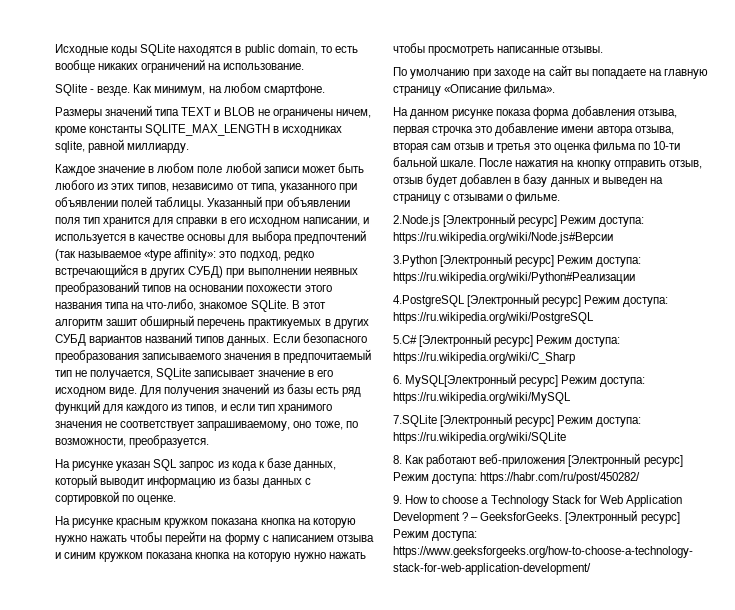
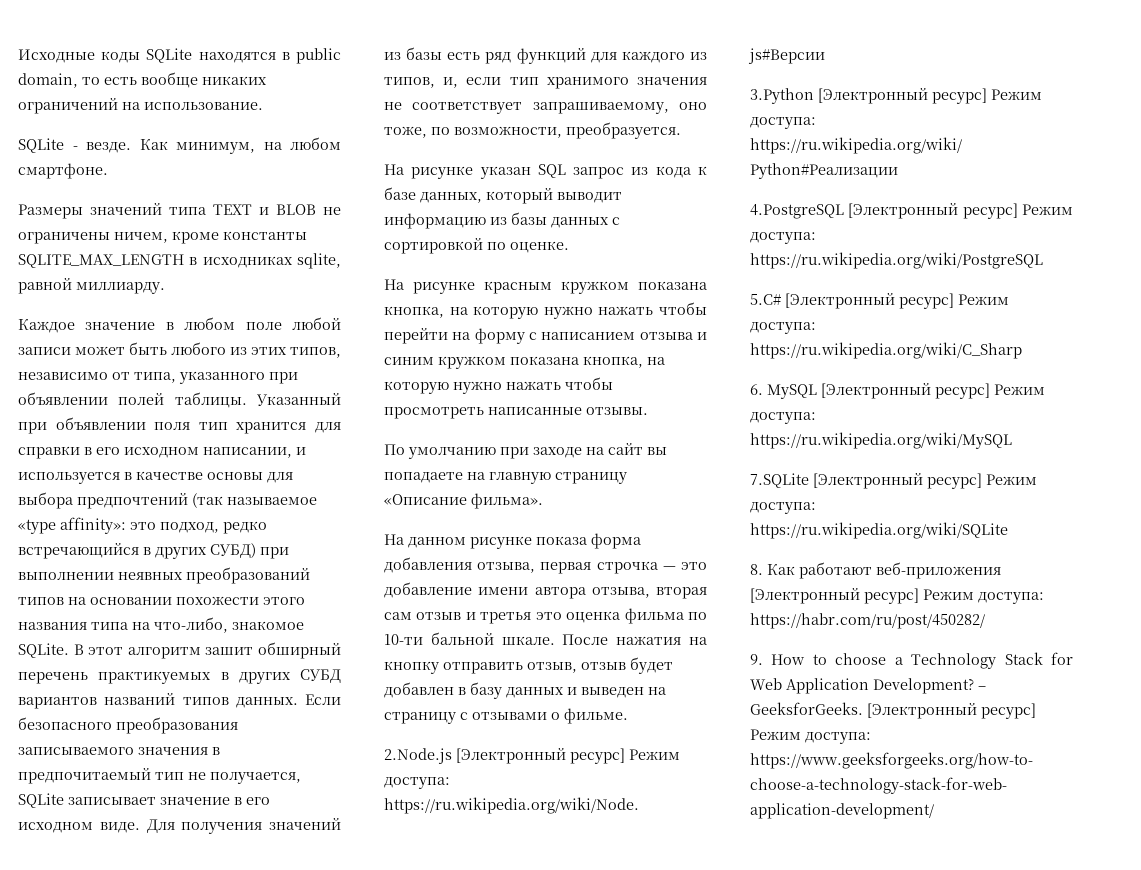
- SQlite - везде.
+ SQLite - везде.
- Для получения значений из базы есть ряд функций для каждого из типов, и если тип хранимого значения не соответствует запрашиваемому, оно тоже, по возможности, преобразуется.
+ Для получения значений из базы есть ряд функций для каждого из типов, и, если тип хранимого значения не соответствует запрашиваемому, оно тоже, по возможности, преобразуется.
- На рисунке красным кружком показана кнопка на которую нужно нажать чтобы перейти на форму с написанием отзыва и синим кружком показана кнопка на которую нужно нажать чтобы просмотреть написанные отзывы.
+ На рисунке красным кружком показана кнопка, на которую нужно нажать чтобы перейти на форму с написанием отзыва и синим кружком показана кнопка, на которую нужно нажать чтобы просмотреть написанные отзывы.
- На данном рисунке показа форма добавления отзыва, первая строчка это добавление имени автора отзыва, вторая сам отзыв и третья это оценка фильма по 10-ти бальной шкале.
+ На данном рисунке показа форма добавления отзыва, первая строчка — это добавление имени автора отзыва, вторая сам отзыв и третья это оценка фильма по 10-ти бальной шкале.
- 6. MySQL[Электронный ресурс] Режим доступа: https://ru.wikipedia.org/wiki/MySQL
+ 6. MySQL [Электронный ресурс] Режим доступа: https://ru.wikipedia.org/wiki/MySQL
- 9. How to choose a Technology Stack for Web Application Development ?
+ 9. How to choose a Technology Stack for Web Application Development?

